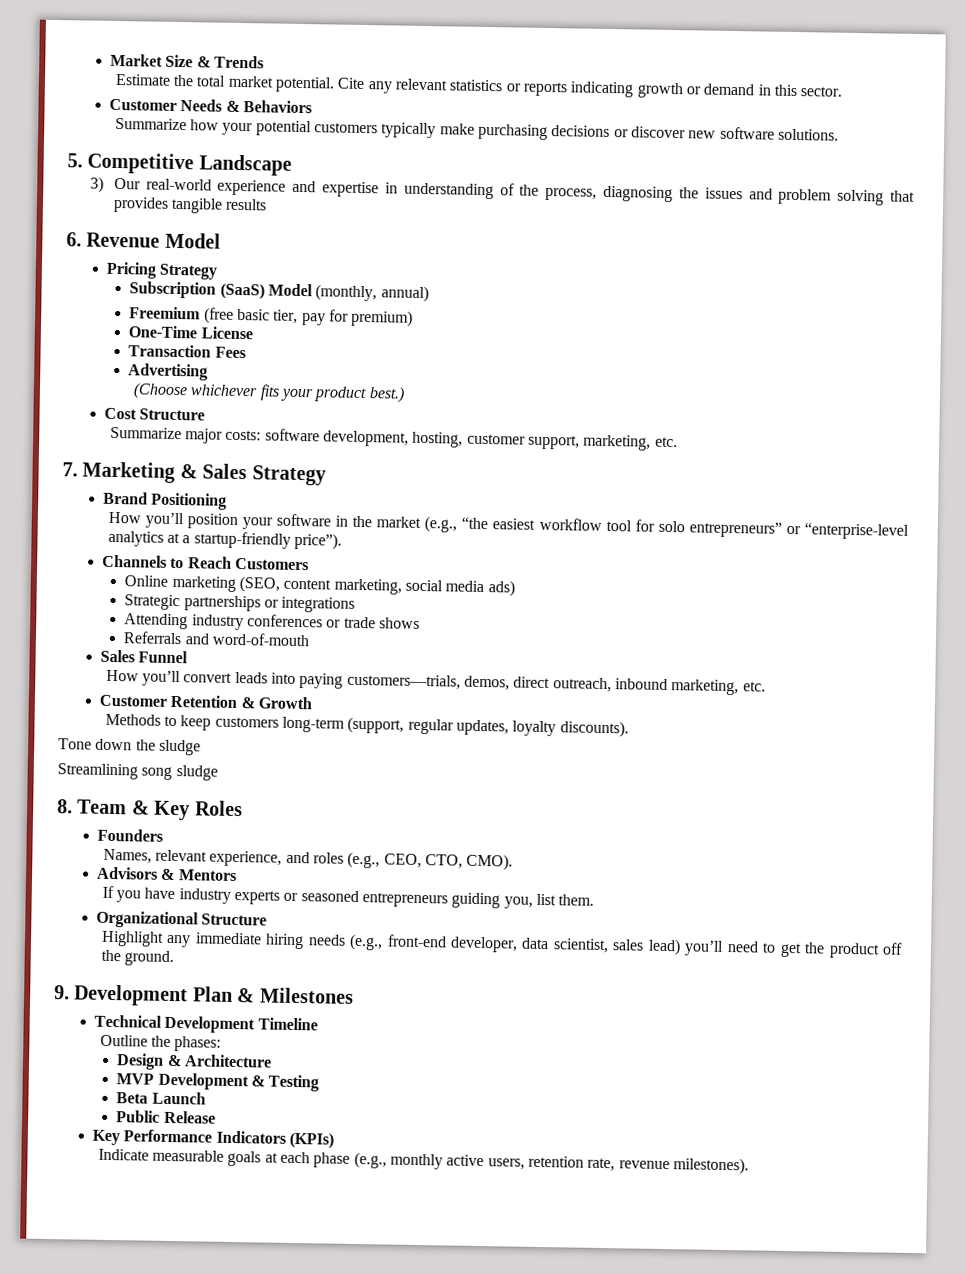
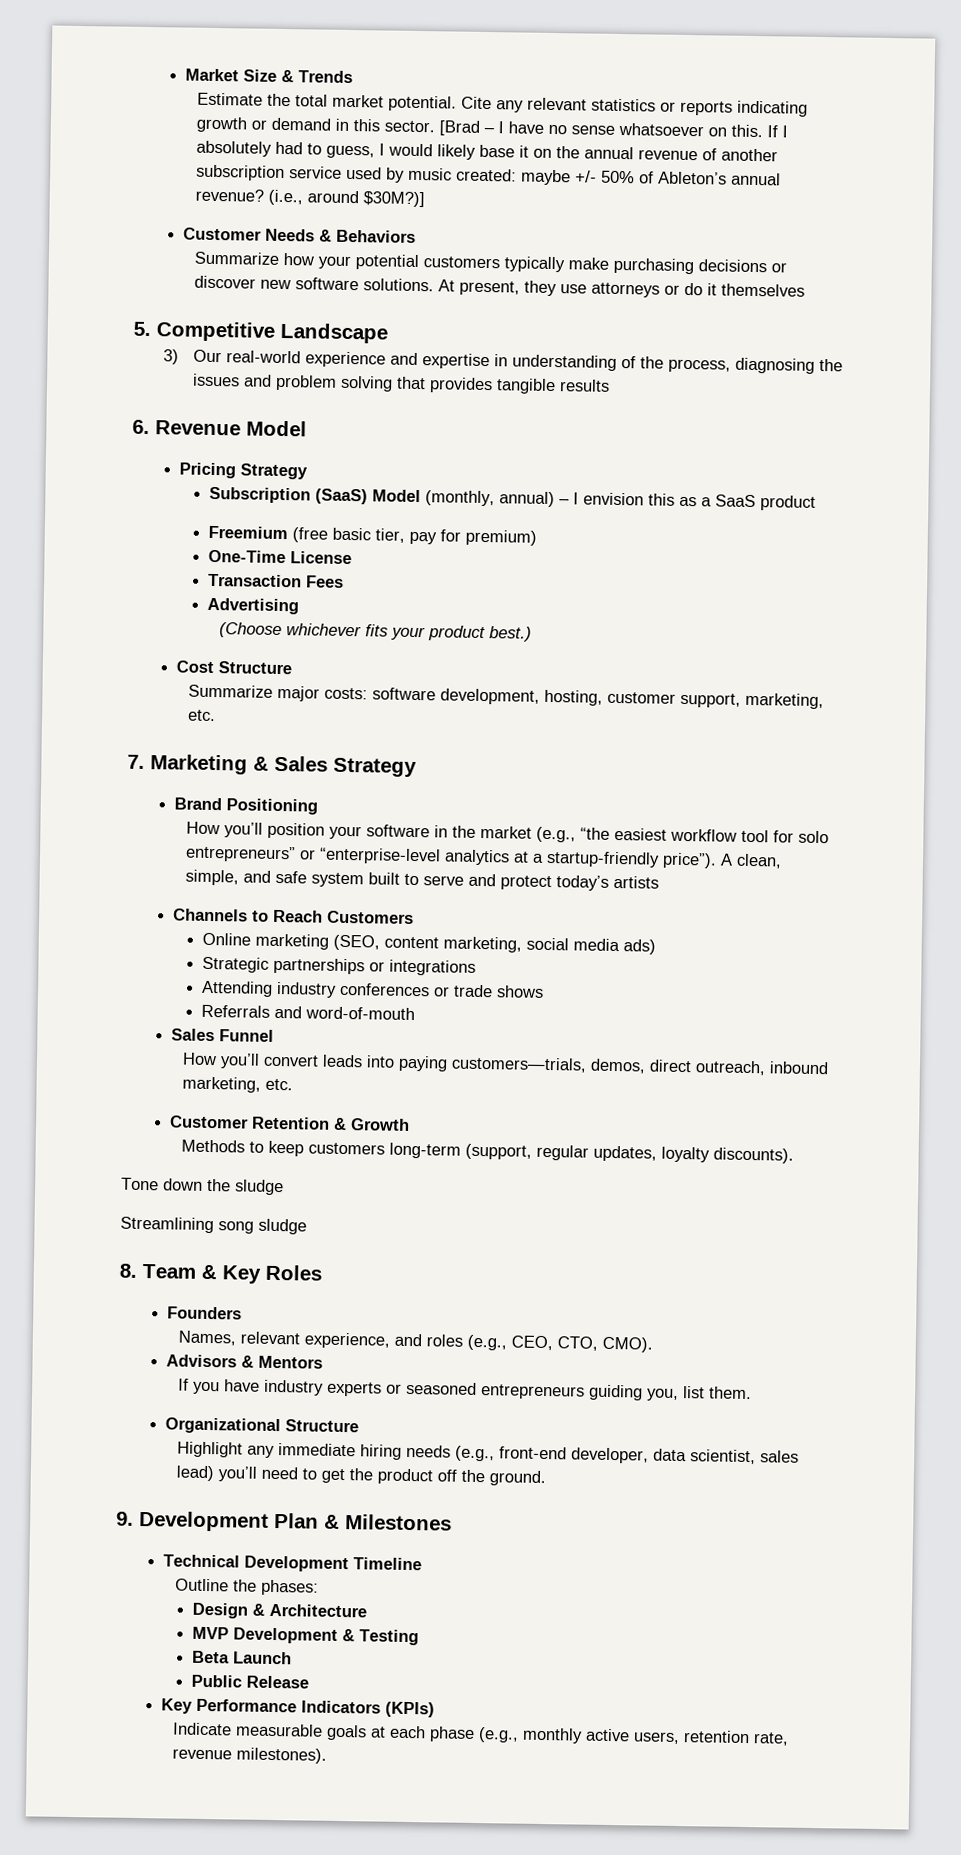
+ [Brad – I have no sense whatsoever on this. If I absolutely had to guess, I would likely base it on the annual revenue of another subscription service used by music created: maybe +/- 50% of Ableton’s annual revenue? (i.e., around $30M?)]
+ At present, they use attorneys or do it themselves
- Subscription (SaaS) Model (monthly, annual)
+ Subscription (SaaS) Model (monthly, annual) – I envision this as a SaaS product
+ A clean, simple, and safe system built to serve and protect today’s artists

